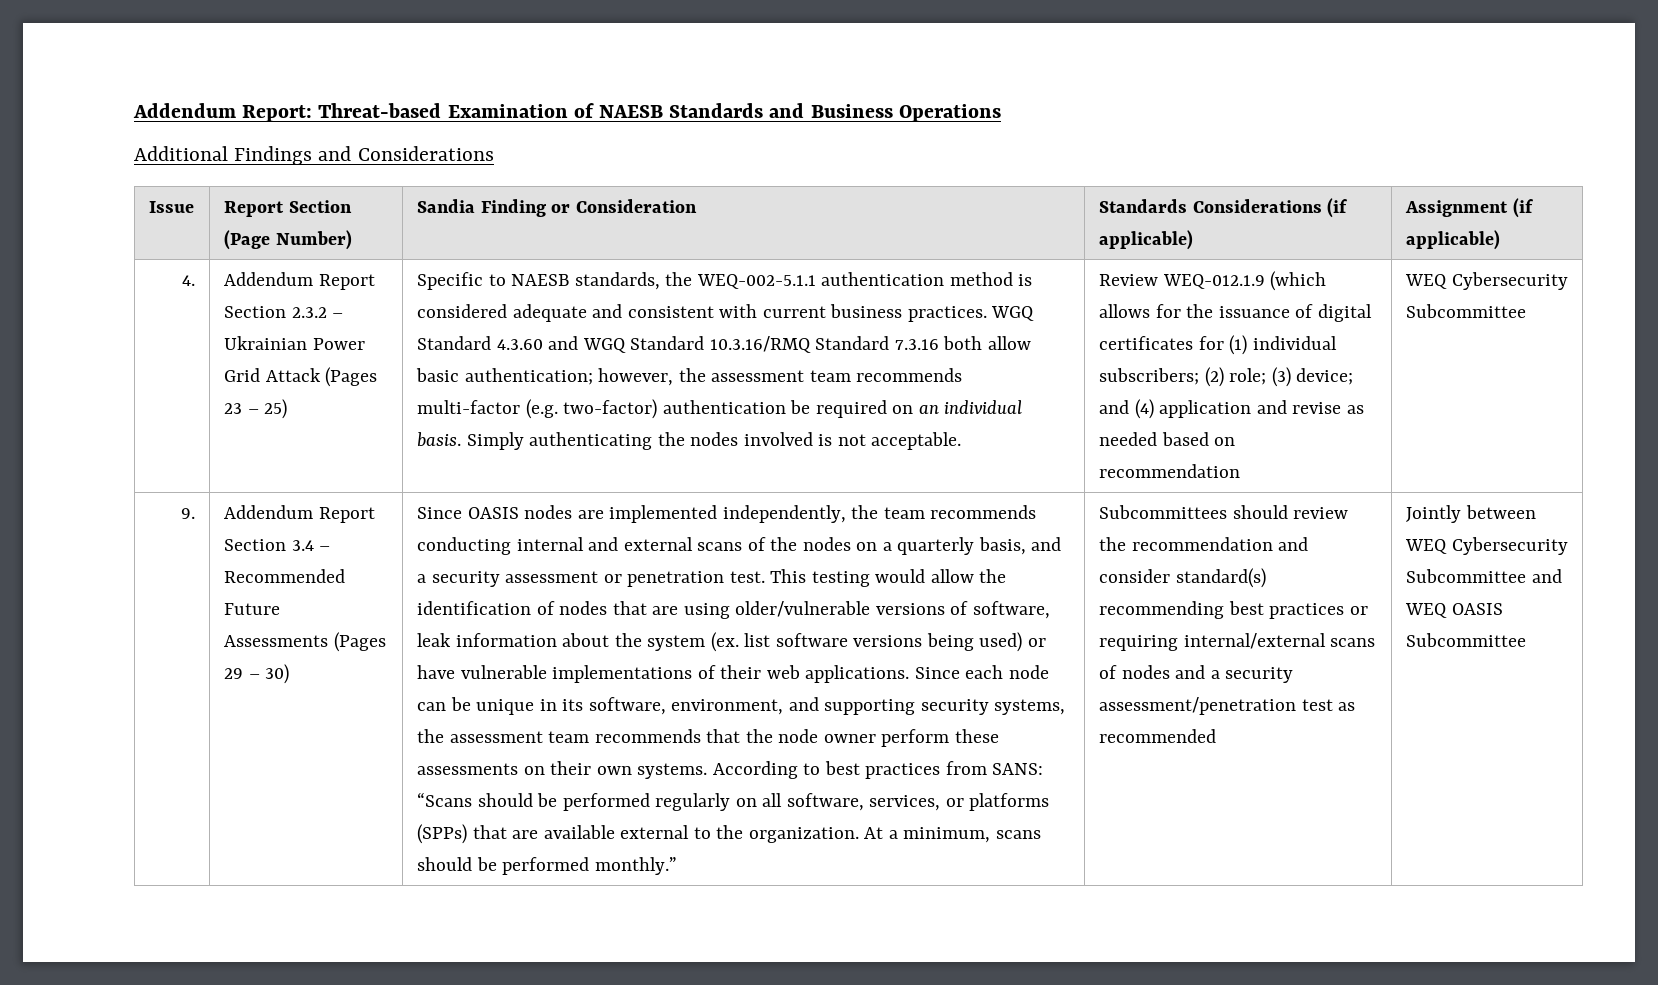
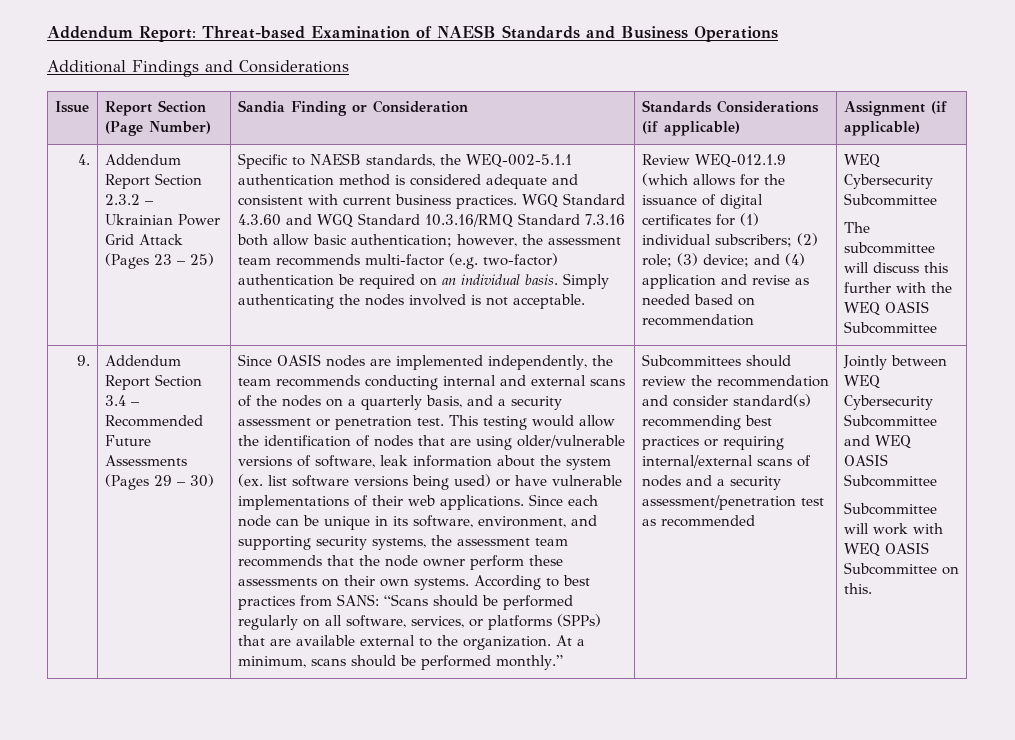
+ The subcommittee will discuss this further with the WEQ OASIS Subcommittee
+ Subcommittee will work with WEQ OASIS Subcommittee on this.

